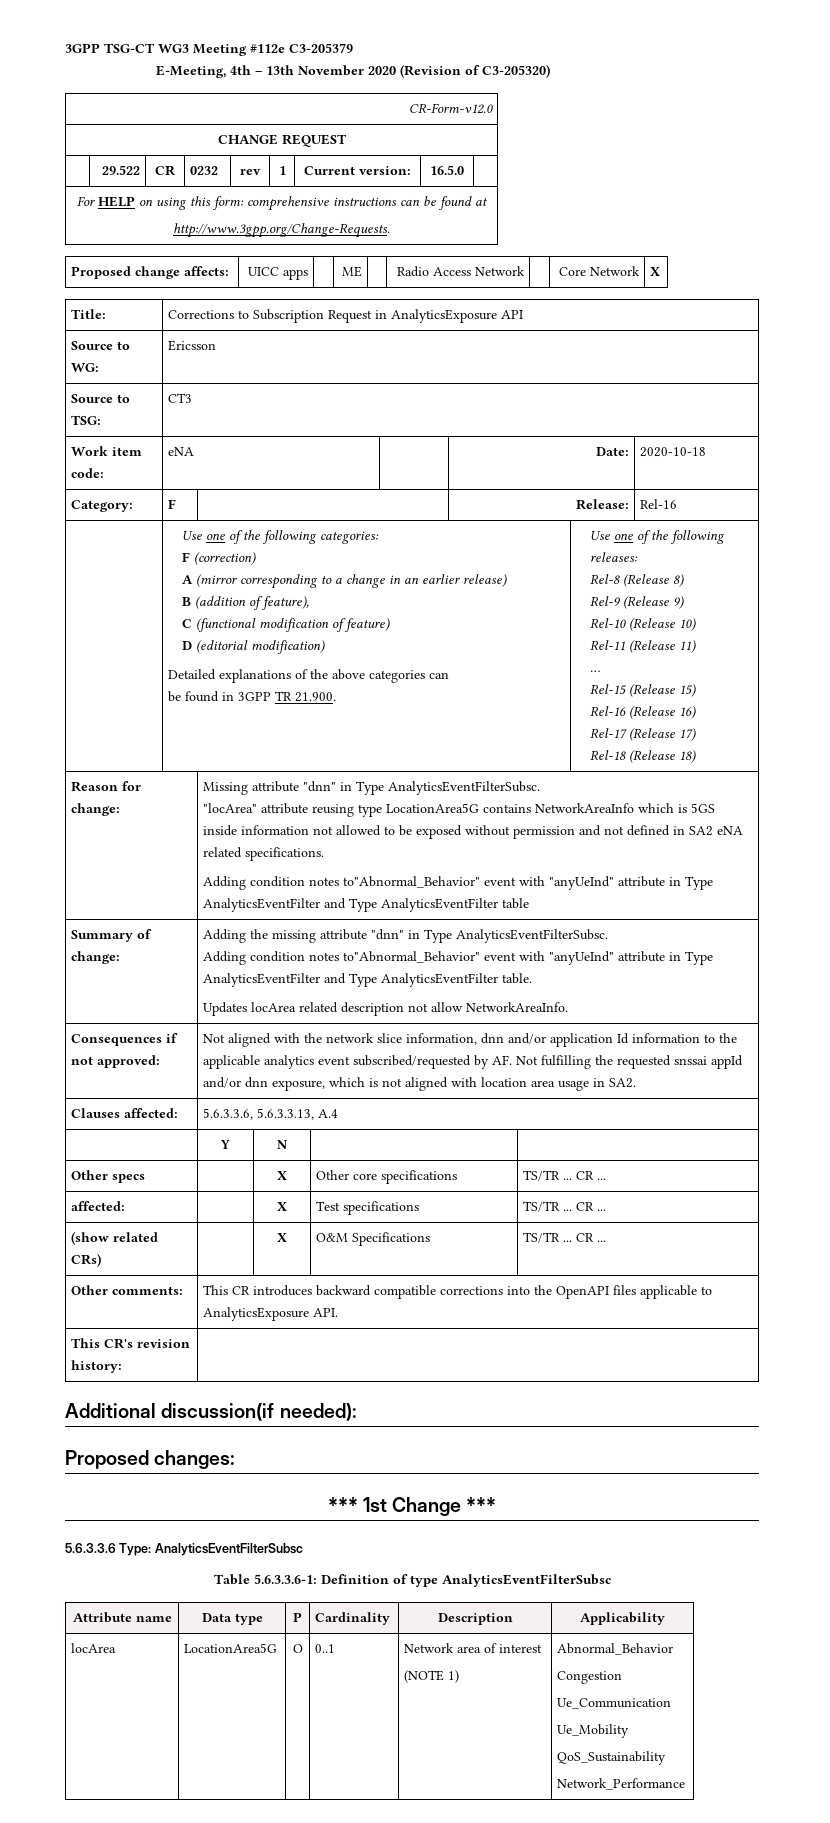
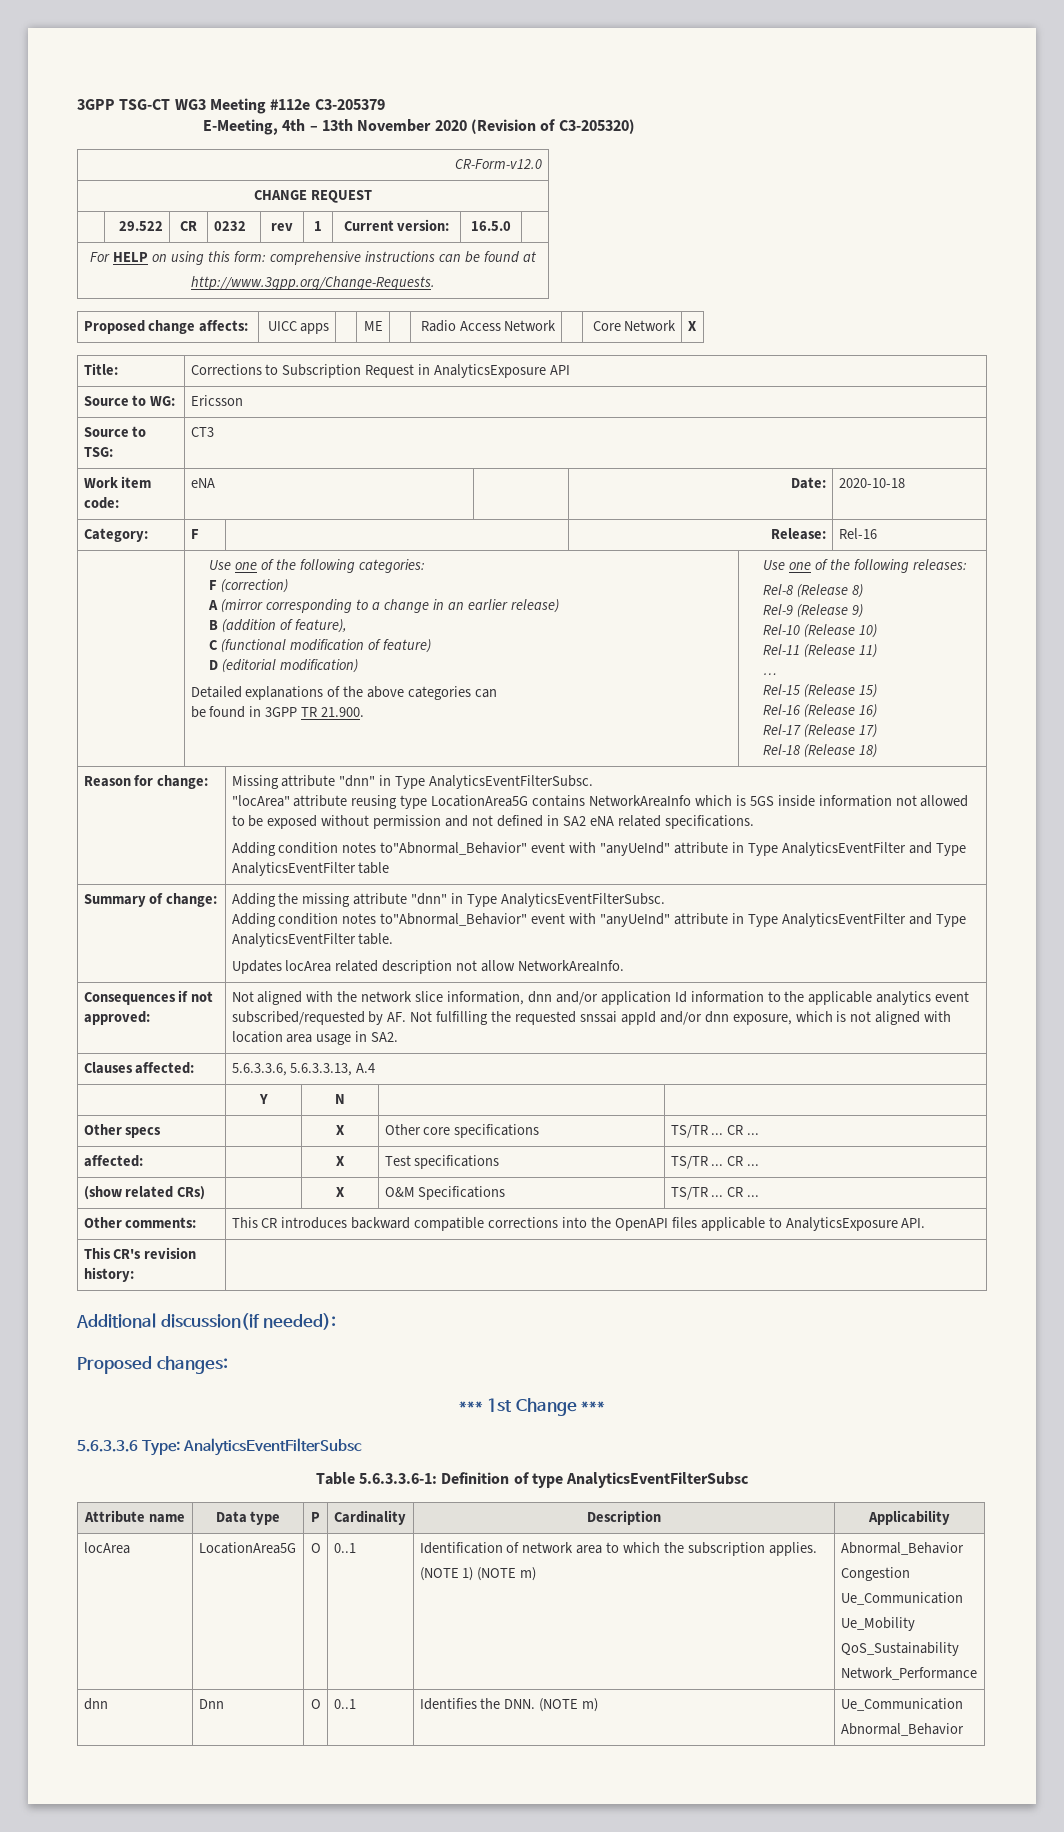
- locArea | LocationArea5G | O | 0..1 | Network area of interest
- (NOTE 1) | Abnormal_Behavior
+ locArea | LocationArea5G | O | 0..1 | Identification of network area to which the subscription applies.
+ (NOTE 1) (NOTE m) | Abnormal_Behavior
+ dnn | Dnn | O | 0..1 | Identifies the DNN. (NOTE m) | Ue_Communication
+ Abnormal_Behavior

